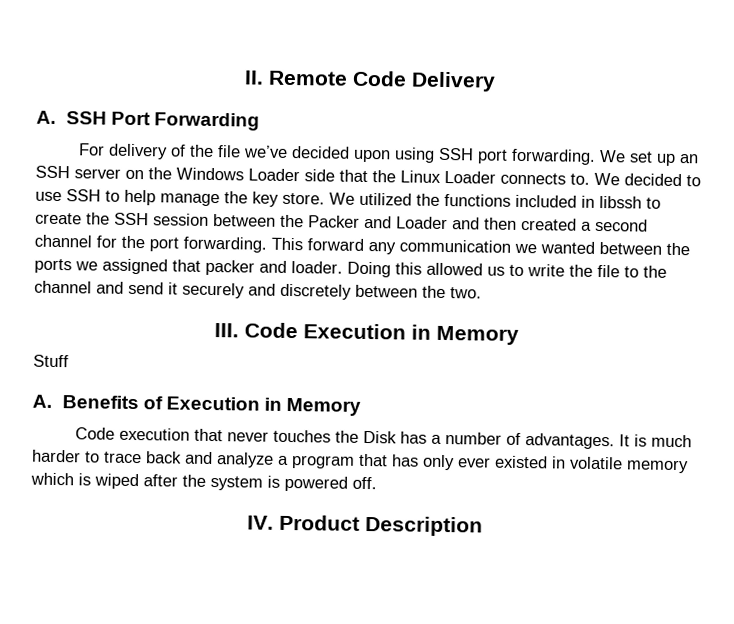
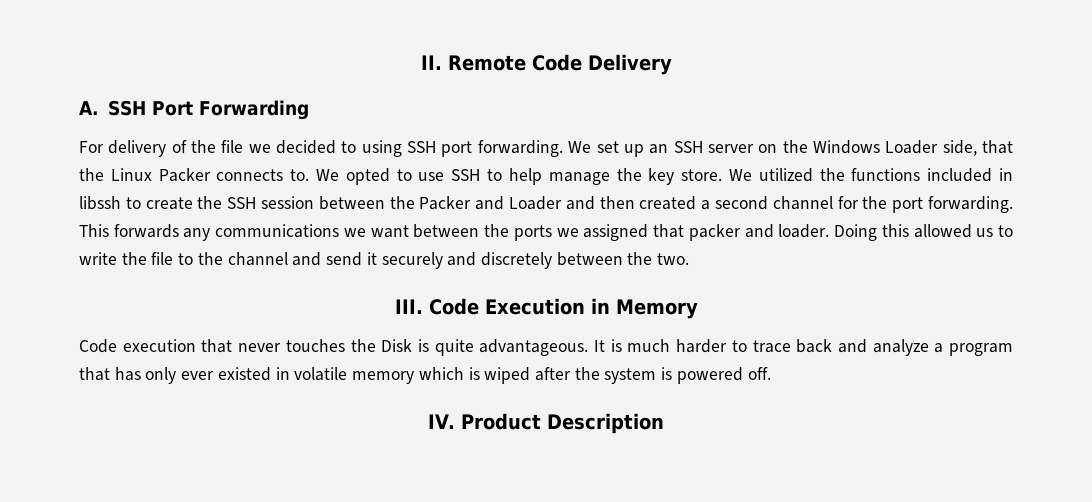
- For delivery of the file we’ve decided upon using SSH port forwarding.
+ For delivery of the file we decided to using SSH port forwarding.
- We set up an SSH server on the Windows Loader side that the Linux Loader connects to.
+ We set up an SSH server on the Windows Loader side, that the Linux Packer connects to.
- We decided to use SSH to help manage the key store.
+ We opted to use SSH to help manage the key store.
- This forward any communication we wanted between the ports we assigned that packer and loader.
+ This forwards any communications we want between the ports we assigned that packer and loader.
- Stuff
- A. Benefits of Execution in Memory
- Code execution that never touches the Disk has a number of advantages.
+ Code execution that never touches the Disk is quite advantageous.

